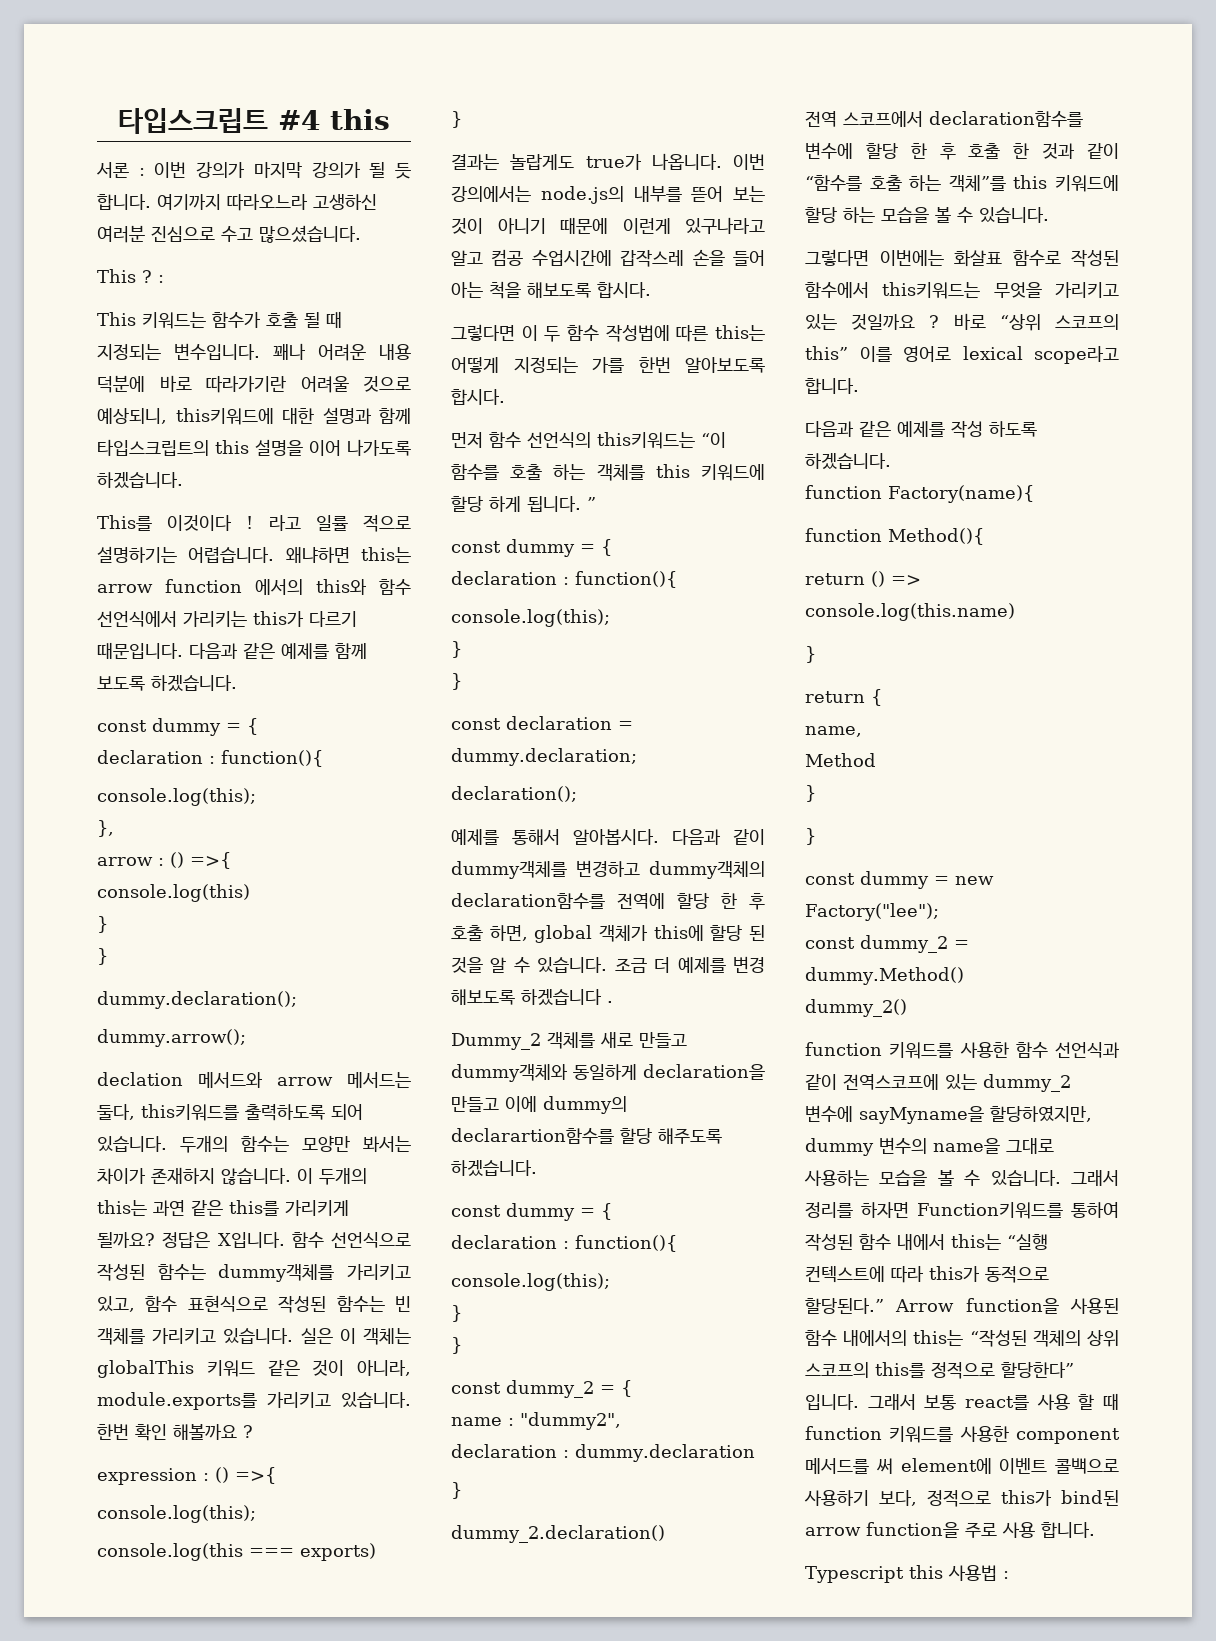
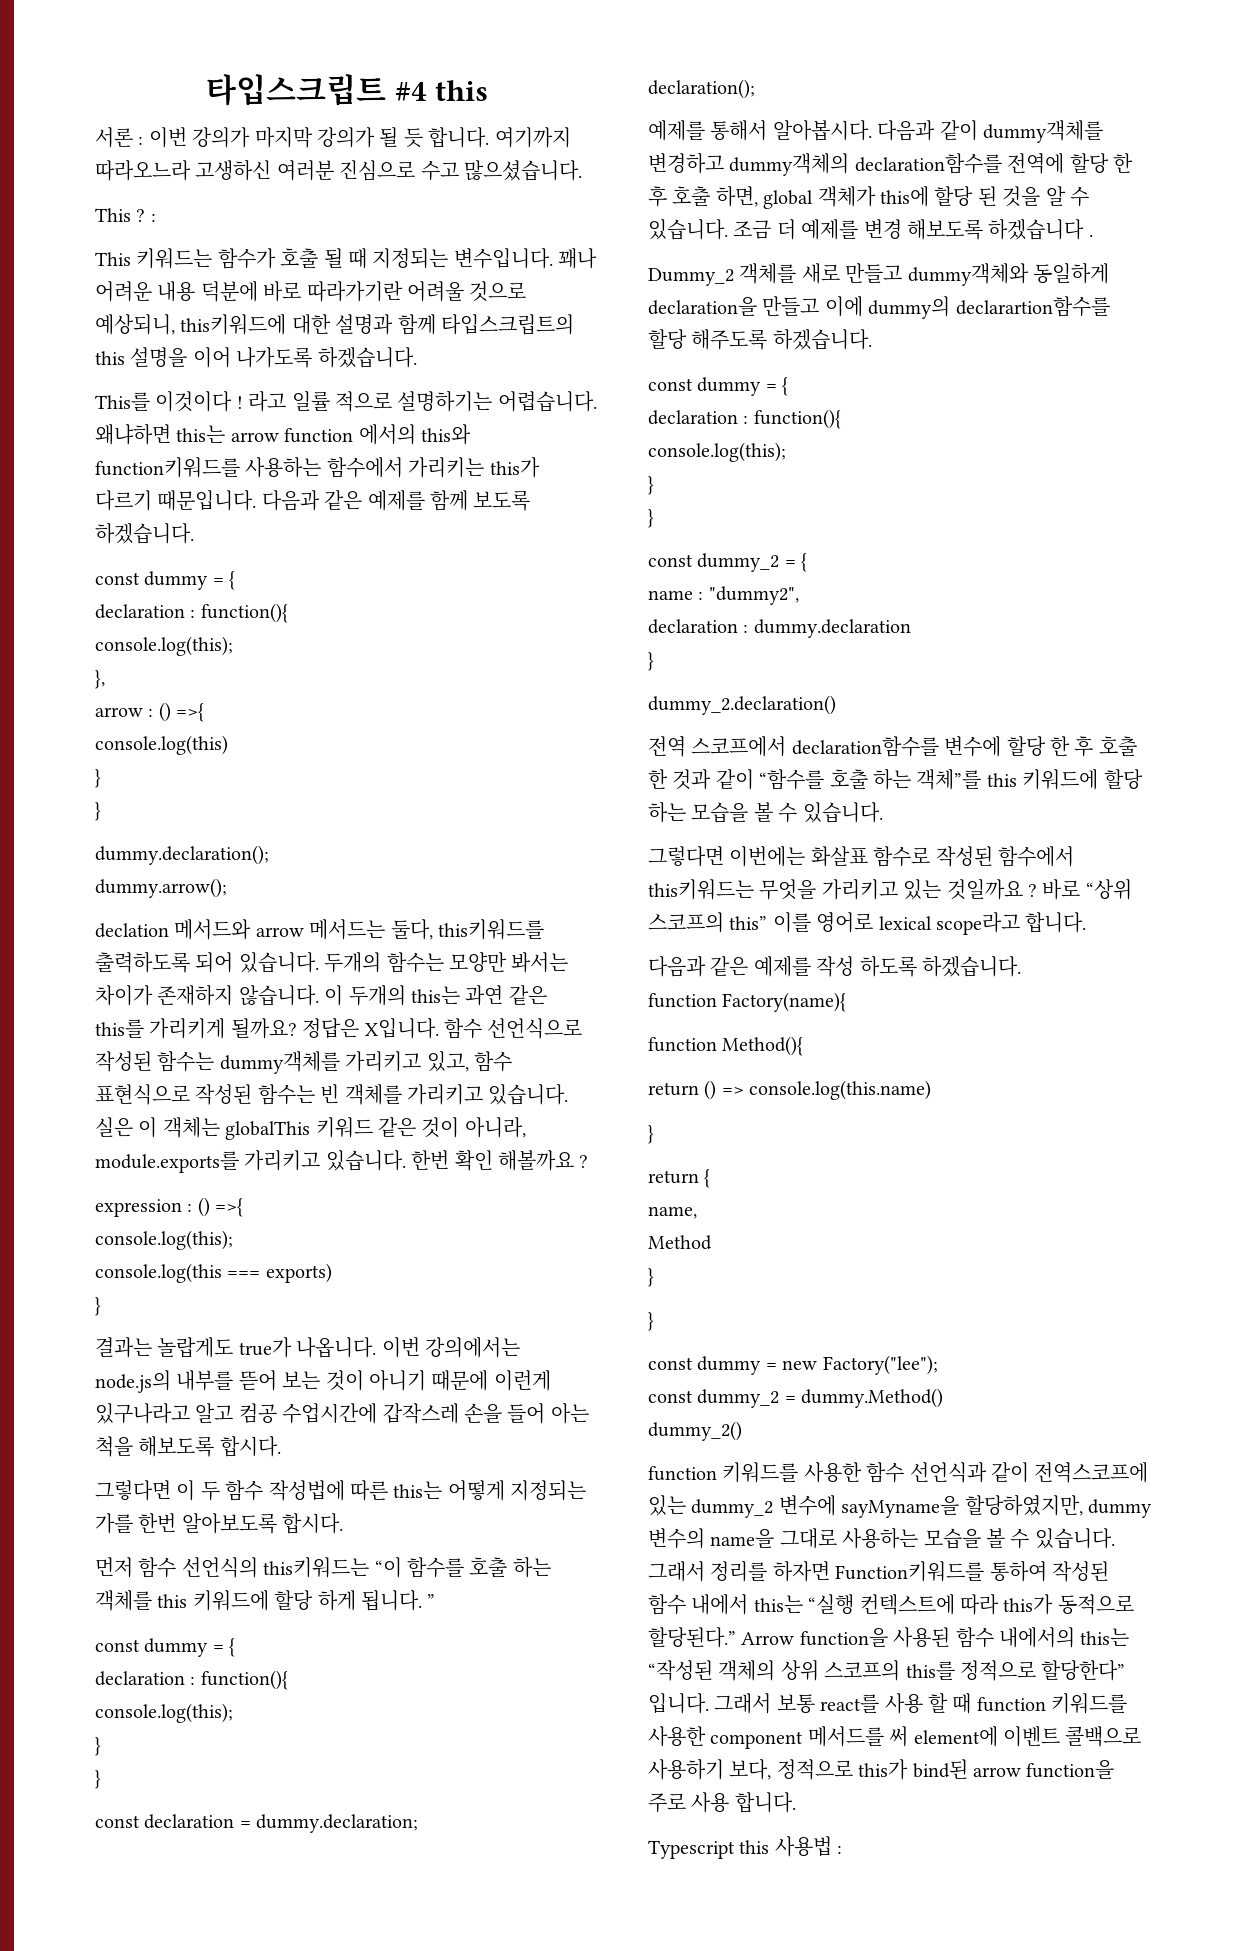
- 왜냐하면 this는 arrow function 에서의 this와 함수 선언식에서 가리키는 this가 다르기 때문입니다.
+ 왜냐하면 this는 arrow function 에서의 this와 function키워드를 사용하는 함수에서 가리키는 this가 다르기 때문입니다.

